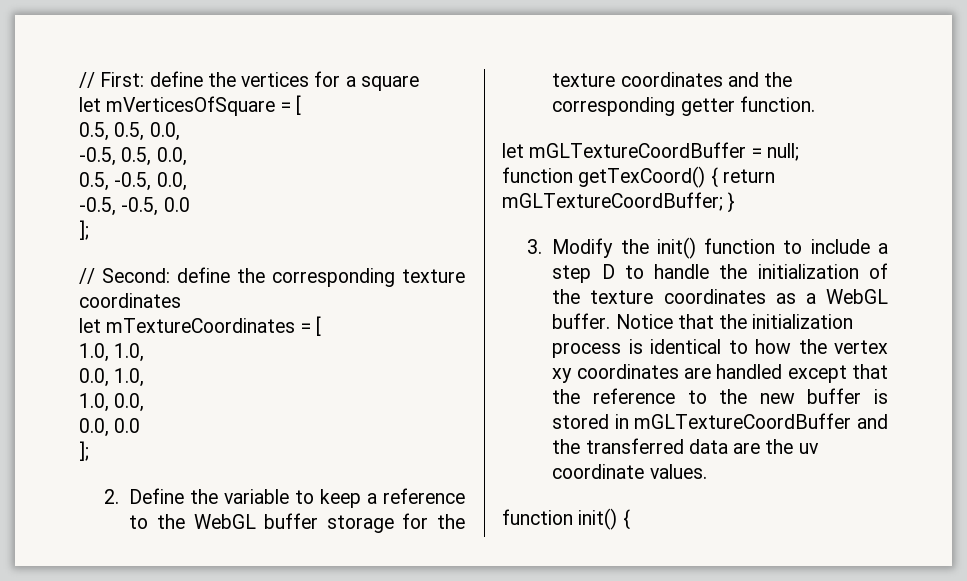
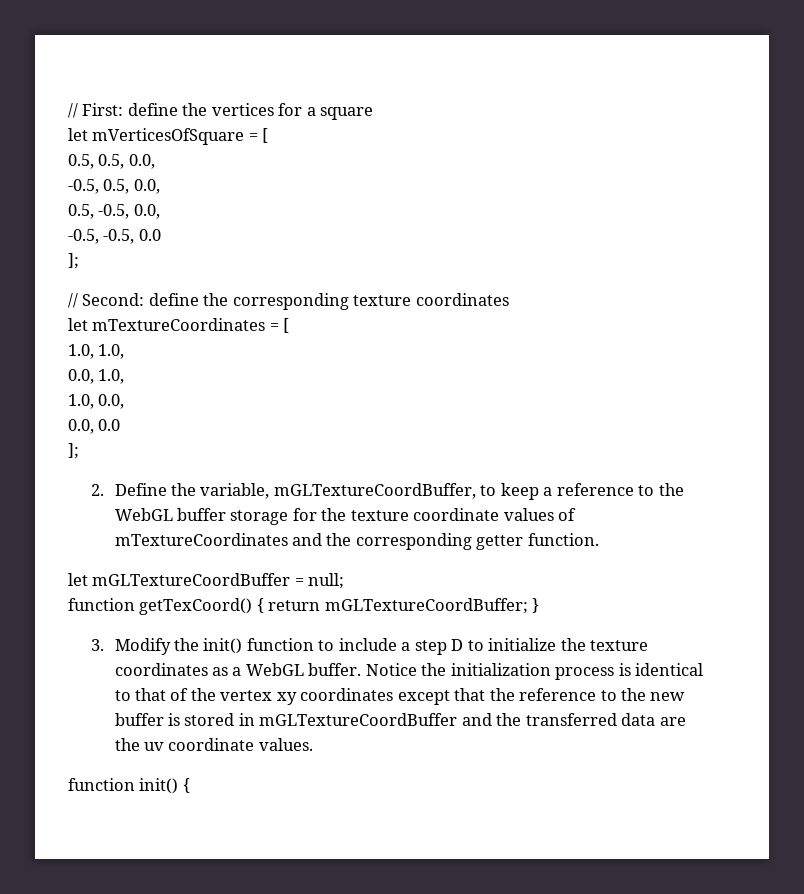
- 2. Define the variable to keep a reference to the WebGL buffer storage for the texture coordinates and the corresponding getter function.
+ 2. Define the variable, mGLTextureCoordBuffer, to keep a reference to the WebGL buffer storage for the texture coordinate values of mTextureCoordinates and the corresponding getter function.
- 3. Modify the init() function to include a step D to handle the initialization of the texture coordinates as a WebGL buffer.
+ 3. Modify the init() function to include a step D to initialize the texture coordinates as a WebGL buffer.
- Notice that the initialization process is identical to how the vertex xy coordinates are handled except that the reference to the new buffer is stored in mGLTextureCoordBuffer and the transferred data are the uv coordinate values.
+ Notice the initialization process is identical to that of the vertex xy coordinates except that the reference to the new buffer is stored in mGLTextureCoordBuffer and the transferred data are the uv coordinate values.

